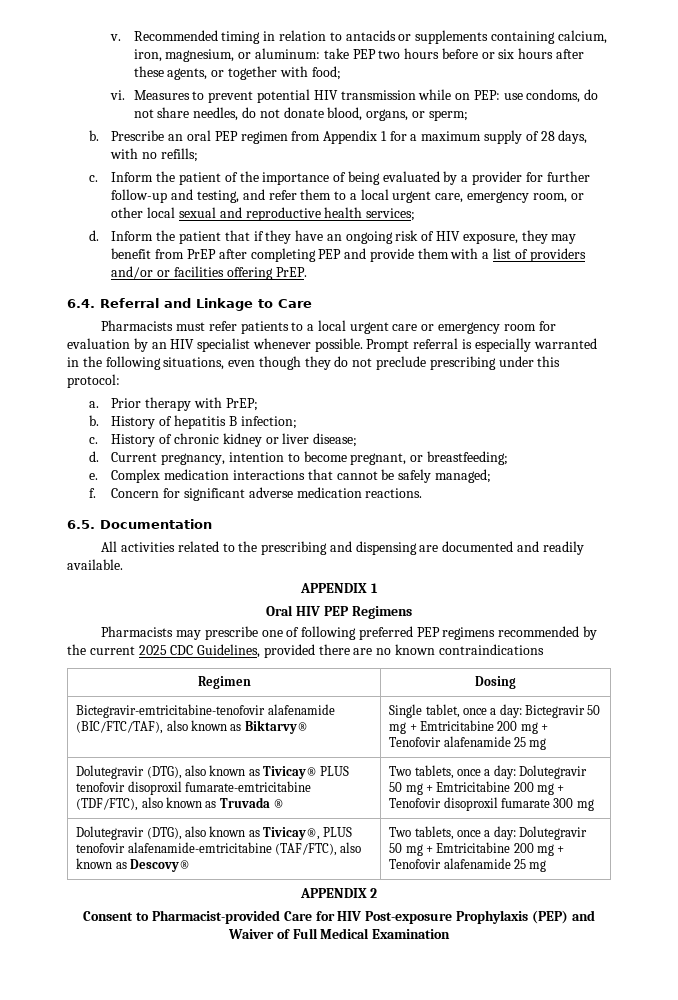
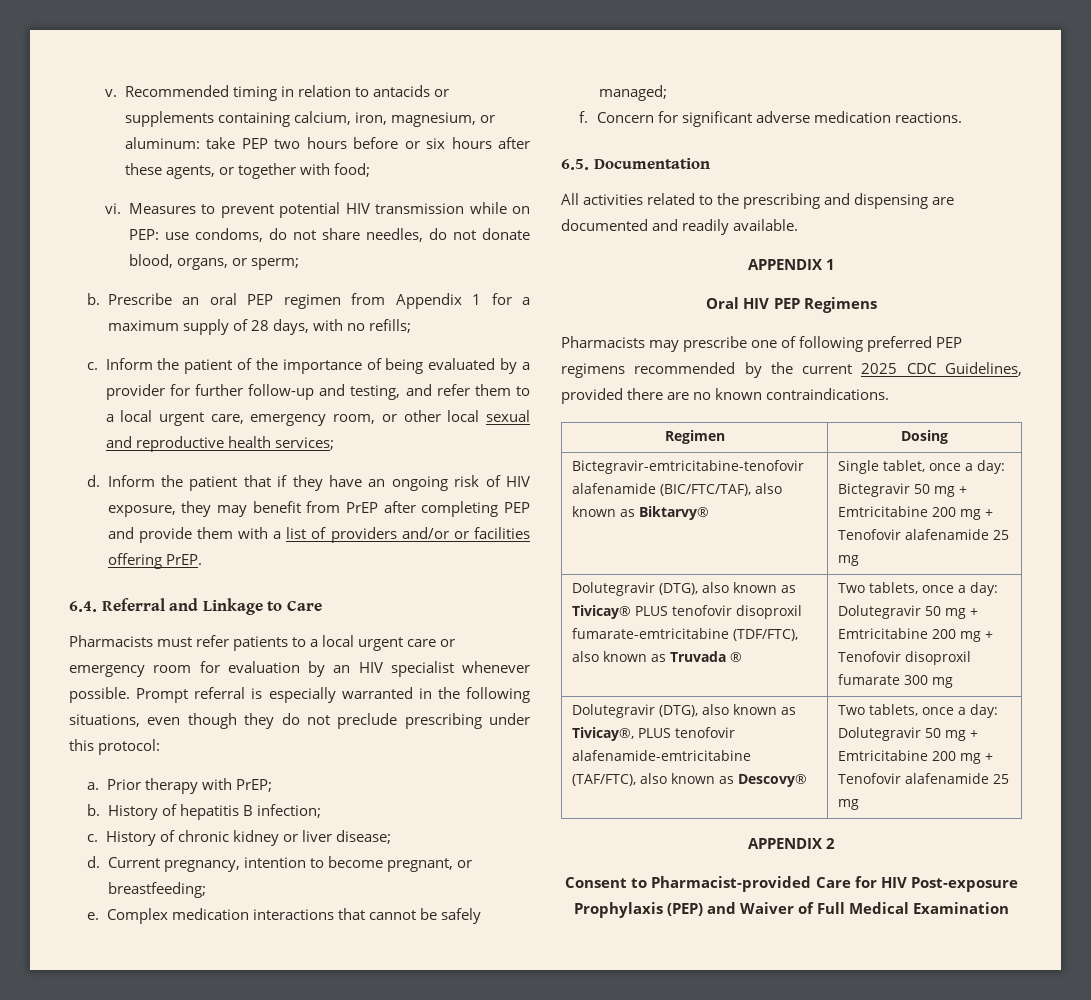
- Pharmacists may prescribe one of following preferred PEP regimens recommended by the current 2025 CDC Guidelines, provided there are no known contraindications
+ Pharmacists may prescribe one of following preferred PEP regimens recommended by the current 2025 CDC Guidelines, provided there are no known contraindications.

